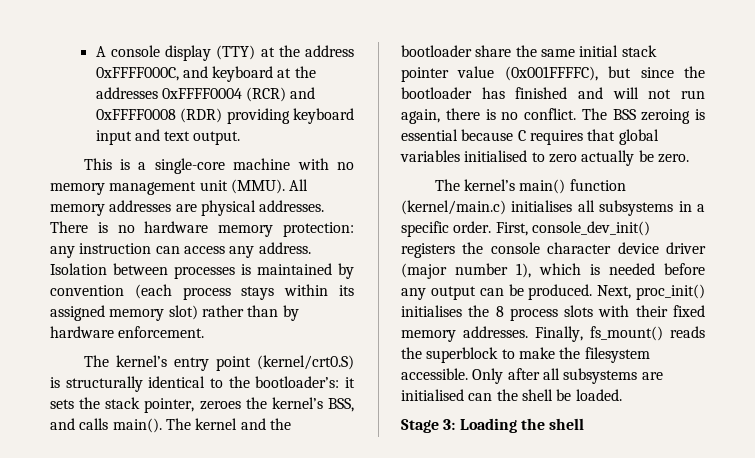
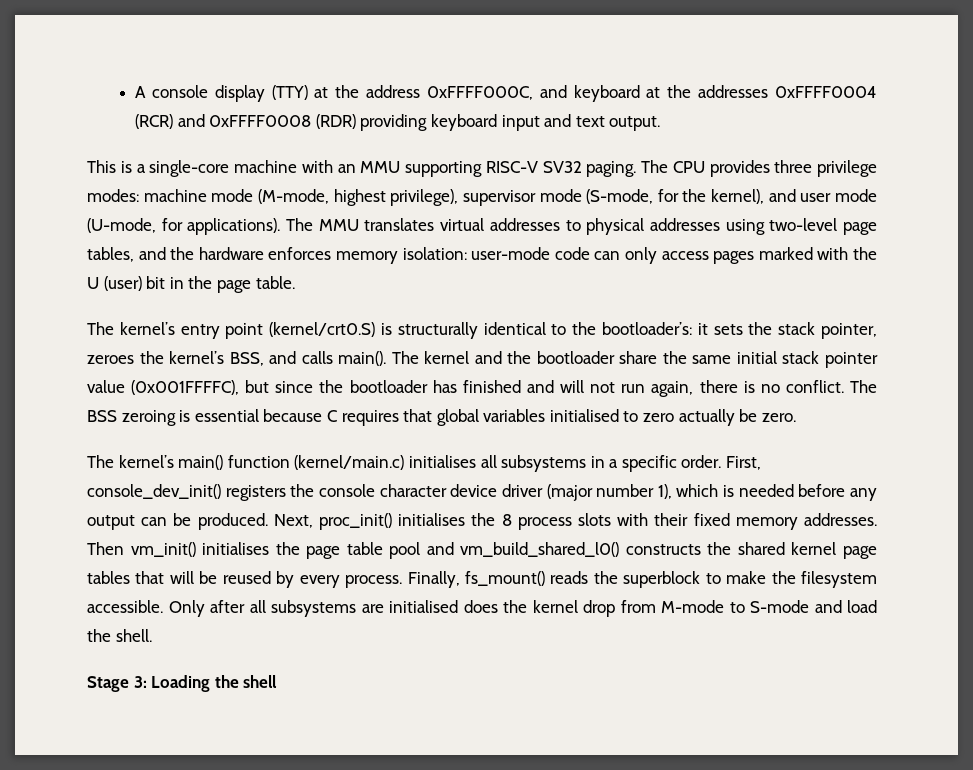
- This is a single-core machine with no memory management unit (MMU). All memory addresses are physical addresses. There is no hardware memory protection: any instruction can access any address. Isolation between processes is maintained by convention (each process stays within its assigned memory slot) rather than by hardware enforcement.
+ This is a single-core machine with an MMU supporting RISC-V SV32 paging. The CPU provides three privilege modes: machine mode (M-mode, highest privilege), supervisor mode (S-mode, for the kernel), and user mode (U-mode, for applications). The MMU translates virtual addresses to physical addresses using two-level page tables, and the hardware enforces memory isolation: user-mode code can only access pages marked with the U (user) bit in the page table.
+ Then vm_init() initialises the page table pool and vm_build_shared_l0() constructs the shared kernel page tables that will be reused by every process.
- Only after all subsystems are initialised can the shell be loaded.
+ Only after all subsystems are initialised does the kernel drop from M-mode to S-mode and load the shell.

